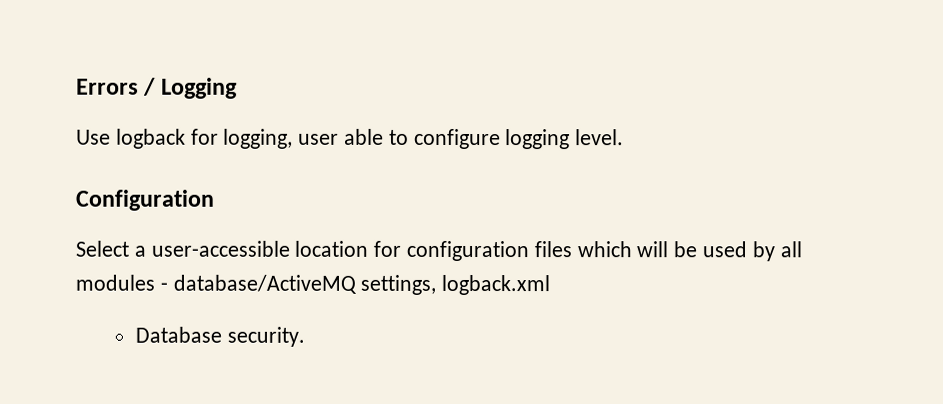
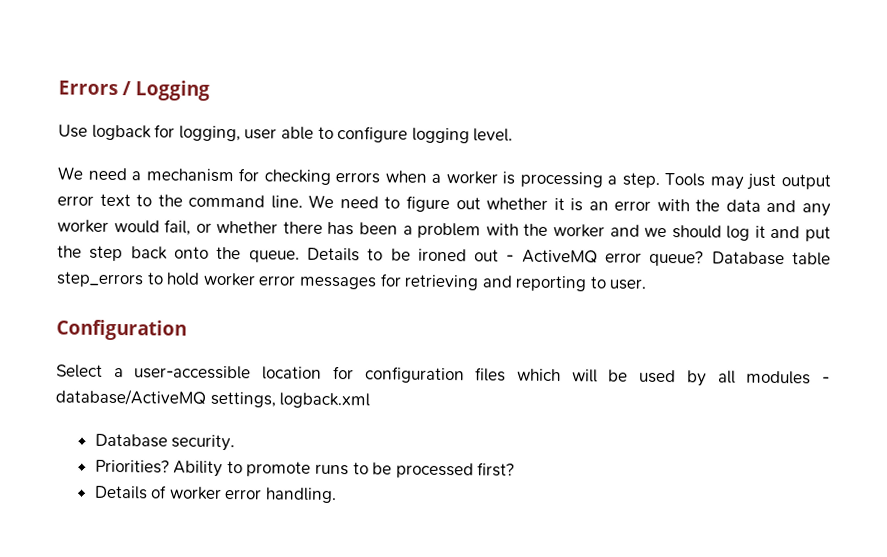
+ We need a mechanism for checking errors when a worker is processing a step. Tools may just output error text to the command line. We need to figure out whether it is an error with the data and any worker would fail, or whether there has been a problem with the worker and we should log it and put the step back onto the queue. Details to be ironed out - ActiveMQ error queue? Database table step_errors to hold worker error messages for retrieving and reporting to user.
+ Priorities? Ability to promote runs to be processed first?
+ Details of worker error handling.

